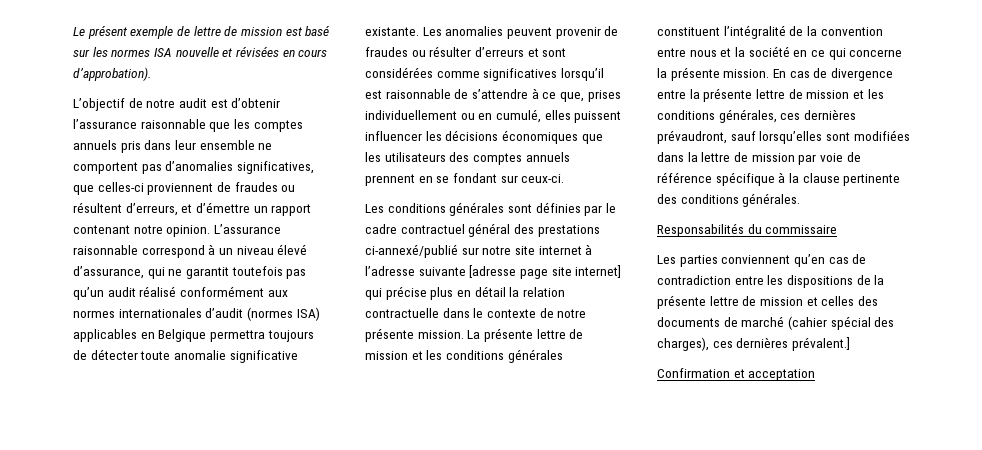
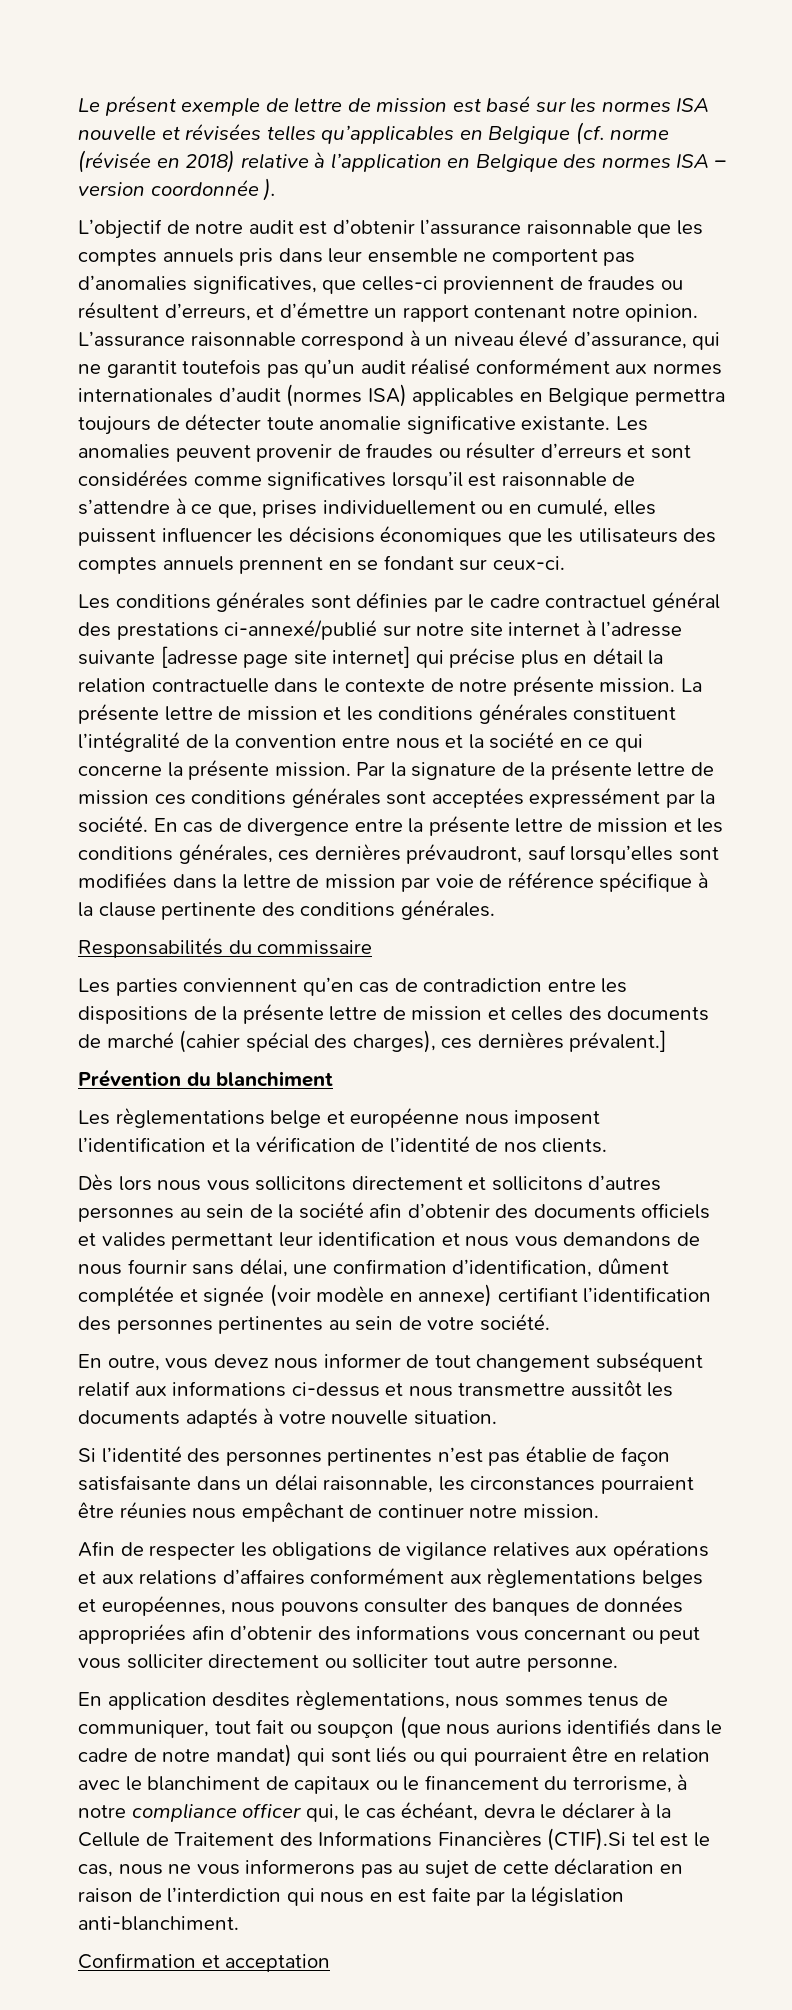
- Le présent exemple de lettre de mission est basé sur les normes ISA nouvelle et révisées en cours d’approbation).
+ Le présent exemple de lettre de mission est basé sur les normes ISA nouvelle et révisées telles qu’applicables en Belgique (cf. norme (révisée en 2018) relative à l’application en Belgique des normes ISA – version coordonnée ).
+ Par la signature de la présente lettre de mission ces conditions générales sont acceptées expressément par la société.
+ Prévention du blanchiment
+ Les règlementations belge et européenne nous imposent l’identification et la vérification de l’identité de nos clients.
+ Dès lors nous vous sollicitons directement et sollicitons d’autres personnes au sein de la société afin d’obtenir des documents officiels et valides permettant leur identification et nous vous demandons de nous fournir sans délai, une confirmation d’identification, dûment complétée et signée (voir modèle en annexe) certifiant l’identification des personnes pertinentes au sein de votre société.
+ En outre, vous devez nous informer de tout changement subséquent relatif aux informations ci-dessus et nous transmettre aussitôt les documents adaptés à votre nouvelle situation.
+ Si l’identité des personnes pertinentes n’est pas établie de façon satisfaisante dans un délai raisonnable, les circonstances pourraient être réunies nous empêchant de continuer notre mission.
+ Afin de respecter les obligations de vigilance relatives aux opérations et aux relations d’affaires conformément aux règlementations belges et européennes, nous pouvons consulter des banques de données appropriées afin d’obtenir des informations vous concernant ou peut vous solliciter directement ou solliciter tout autre personne.
+ En application desdites règlementations, nous sommes tenus de communiquer, tout fait ou soupçon (que nous aurions identifiés dans le cadre de notre mandat) qui sont liés ou qui pourraient être en relation avec le blanchiment de capitaux ou le financement du terrorisme, à notre compliance officer qui, le cas échéant, devra le déclarer à la Cellule de Traitement des Informations Financières (CTIF).Si tel est le cas, nous ne vous informerons pas au sujet de cette déclaration en raison de l’interdiction qui nous en est faite par la législation anti-blanchiment.

